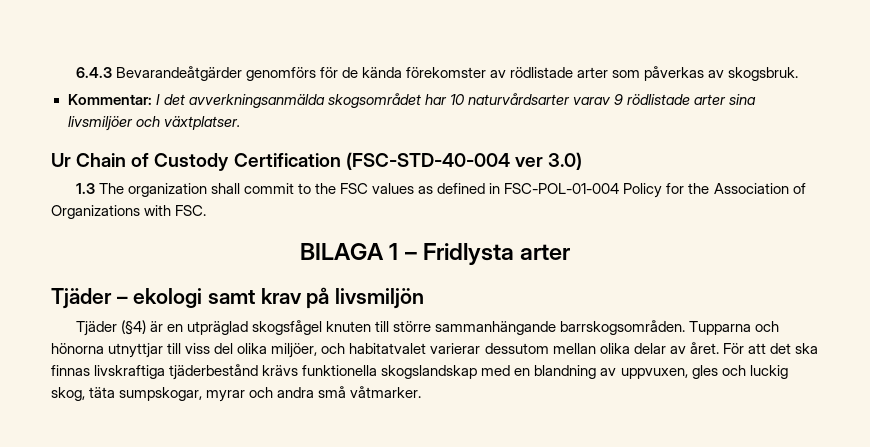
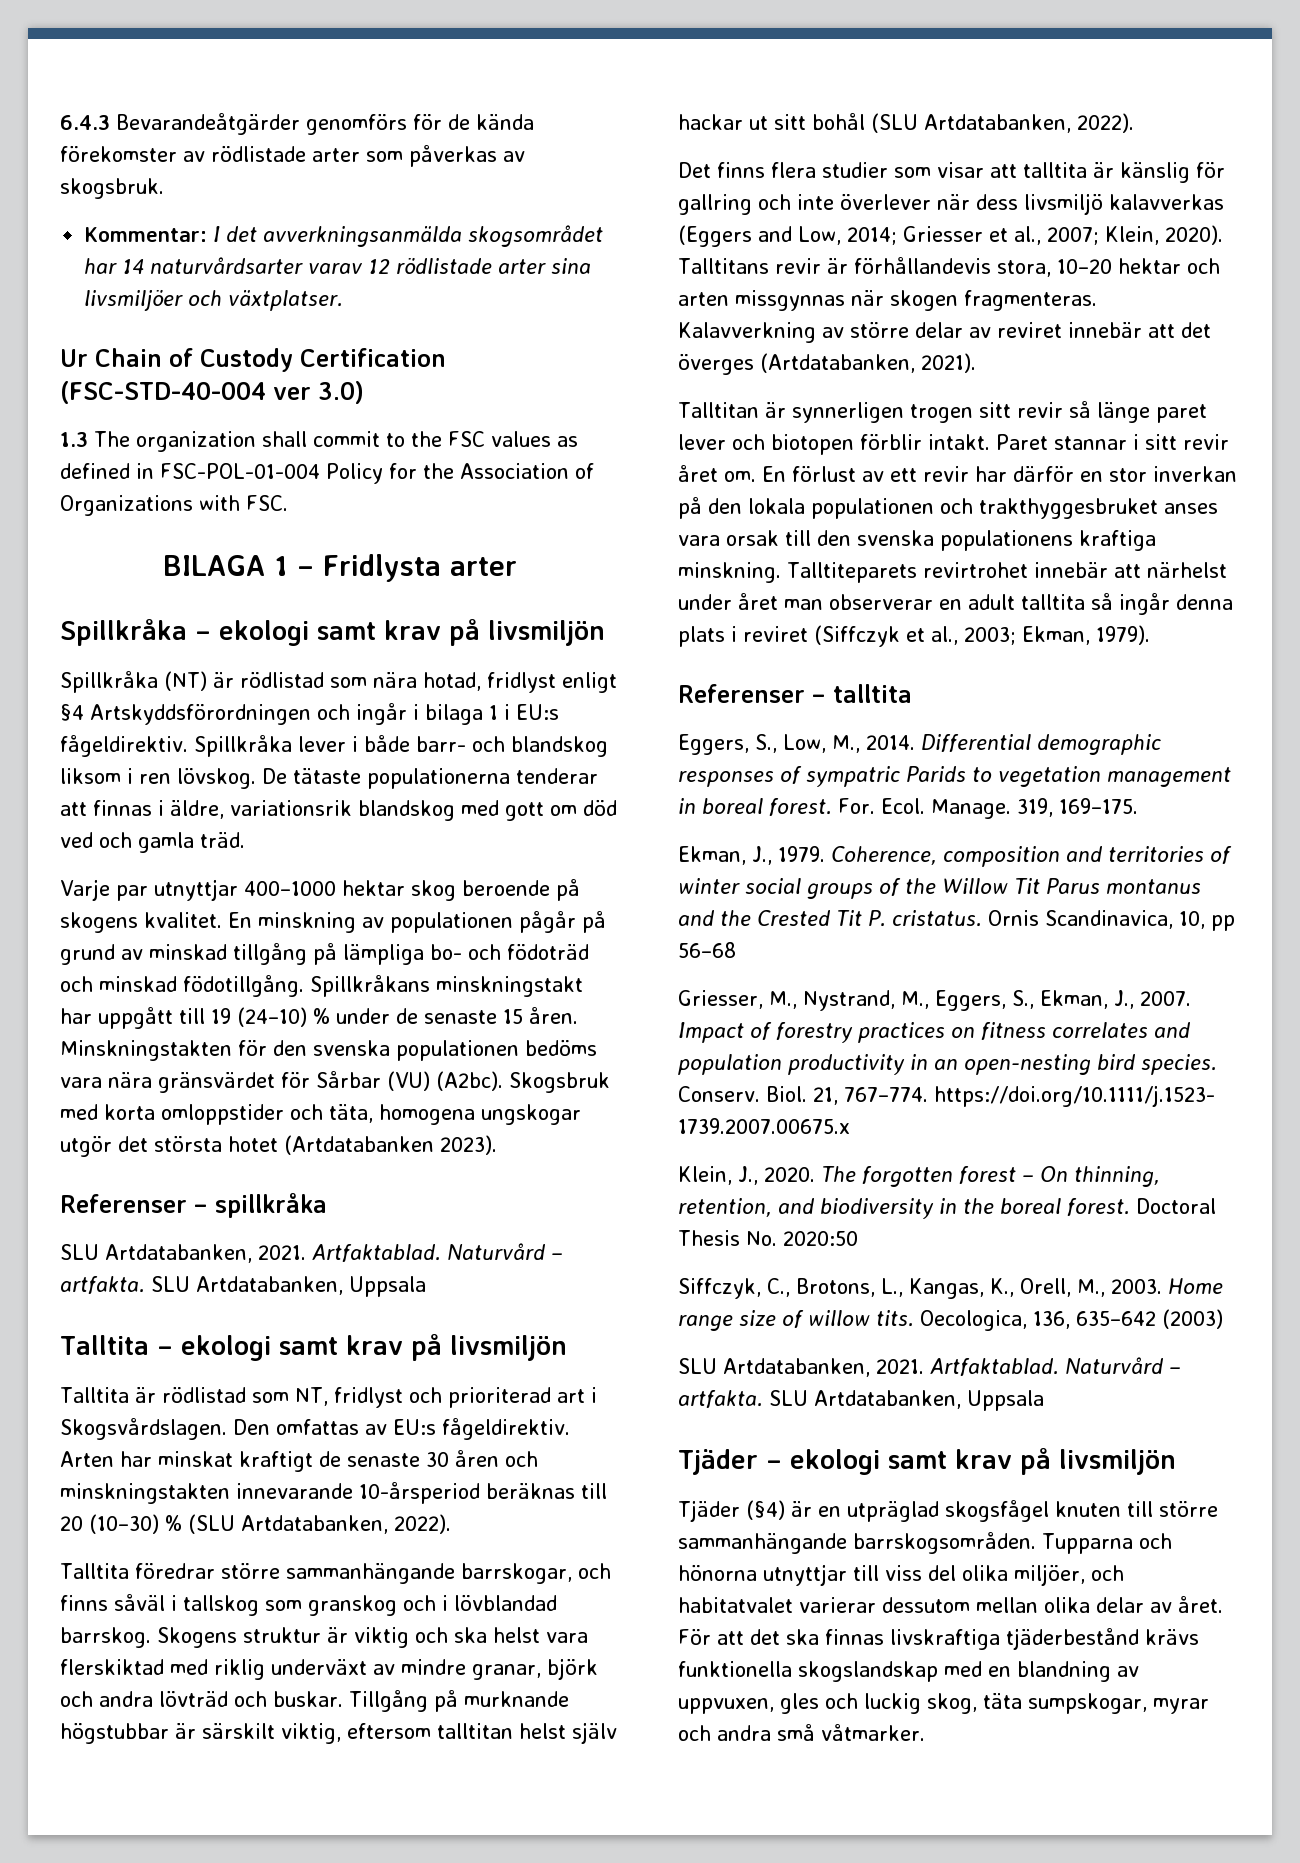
- Kommentar: I det avverkningsanmälda skogsområdet har 10 naturvårdsarter varav 9 rödlistade arter sina livsmiljöer och växtplatser.
+ Kommentar: I det avverkningsanmälda skogsområdet har 14 naturvårdsarter varav 12 rödlistade arter sina livsmiljöer och växtplatser.
+ Spillkråka – ekologi samt krav på livsmiljön
+ Spillkråka (NT) är rödlistad som nära hotad, fridlyst enligt §4 Artskyddsförordningen och ingår i bilaga 1 i EU:s fågeldirektiv. Spillkråka lever i både barr- och blandskog liksom i ren lövskog. De tätaste populationerna tenderar att finnas i äldre, variationsrik blandskog med gott om död ved och gamla träd.
+ Varje par utnyttjar 400–1000 hektar skog beroende på skogens kvalitet. En minskning av populationen pågår på grund av minskad tillgång på lämpliga bo- och födoträd och minskad födotillgång. Spillkråkans minskningstakt har uppgått till 19 (24–10) % under de senaste 15 åren. Minskningstakten för den svenska populationen bedöms vara nära gränsvärdet för Sårbar (VU) (A2bc). Skogsbruk med korta omloppstider och täta, homogena ungskogar utgör det största hotet (Artdatabanken 2023).
+ Referenser – spillkråka
+ SLU Artdatabanken, 2021. Artfaktablad. Naturvård – artfakta. SLU Artdatabanken, Uppsala
+ Talltita – ekologi samt krav på livsmiljön
+ Talltita är rödlistad som NT, fridlyst och prioriterad art i Skogsvårdslagen. Den omfattas av EU:s fågeldirektiv. Arten har minskat kraftigt de senaste 30 åren och minskningstakten innevarande 10-årsperiod beräknas till 20 (10–30) % (SLU Artdatabanken, 2022).
+ Talltita föredrar större sammanhängande barrskogar, och finns såväl i tallskog som granskog och i lövblandad barrskog. Skogens struktur är viktig och ska helst vara flerskiktad med riklig underväxt av mindre granar, björk och andra lövträd och buskar. Tillgång på murknande högstubbar är särskilt viktig, eftersom talltitan helst själv hackar ut sitt bohål (SLU Artdatabanken, 2022).
+ Det finns flera studier som visar att talltita är känslig för gallring och inte överlever när dess livsmiljö kalavverkas (Eggers and Low, 2014; Griesser et al., 2007; Klein, 2020). Talltitans revir är förhållandevis stora, 10–20 hektar och arten missgynnas när skogen fragmenteras. Kalavverkning av större delar av reviret innebär att det överges (Artdatabanken, 2021).
+ Talltitan är synnerligen trogen sitt revir så länge paret lever och biotopen förblir intakt. Paret stannar i sitt revir året om. En förlust av ett revir har därför en stor inverkan på den lokala populationen och trakthyggesbruket anses vara orsak till den svenska populationens kraftiga minskning. Talltiteparets revirtrohet innebär att närhelst under året man observerar en adult talltita så ingår denna plats i reviret (Siffczyk et al., 2003; Ekman, 1979).
+ Referenser – talltita
+ Eggers, S., Low, M., 2014. Differential demographic responses of sympatric Parids to vegetation management in boreal forest. For. Ecol. Manage. 319, 169–175.
+ Ekman, J., 1979. Coherence, composition and territories of winter social groups of the Willow Tit Parus montanus and the Crested Tit P. cristatus. Ornis Scandinavica, 10, pp 56–68
+ Griesser, M., Nystrand, M., Eggers, S., Ekman, J., 2007. Impact of forestry practices on fitness correlates and population productivity in an open-nesting bird species. Conserv. Biol. 21, 767–774. https://doi.org/10.1111/j.1523- 1739.2007.00675.x
+ Klein, J., 2020. The forgotten forest – On thinning, retention, and biodiversity in the boreal forest. Doctoral Thesis No. 2020:50
+ Siffczyk, C., Brotons, L., Kangas, K., Orell, M., 2003. Home range size of willow tits. Oecologica, 136, 635–642 (2003)
+ SLU Artdatabanken, 2021. Artfaktablad. Naturvård – artfakta. SLU Artdatabanken, Uppsala

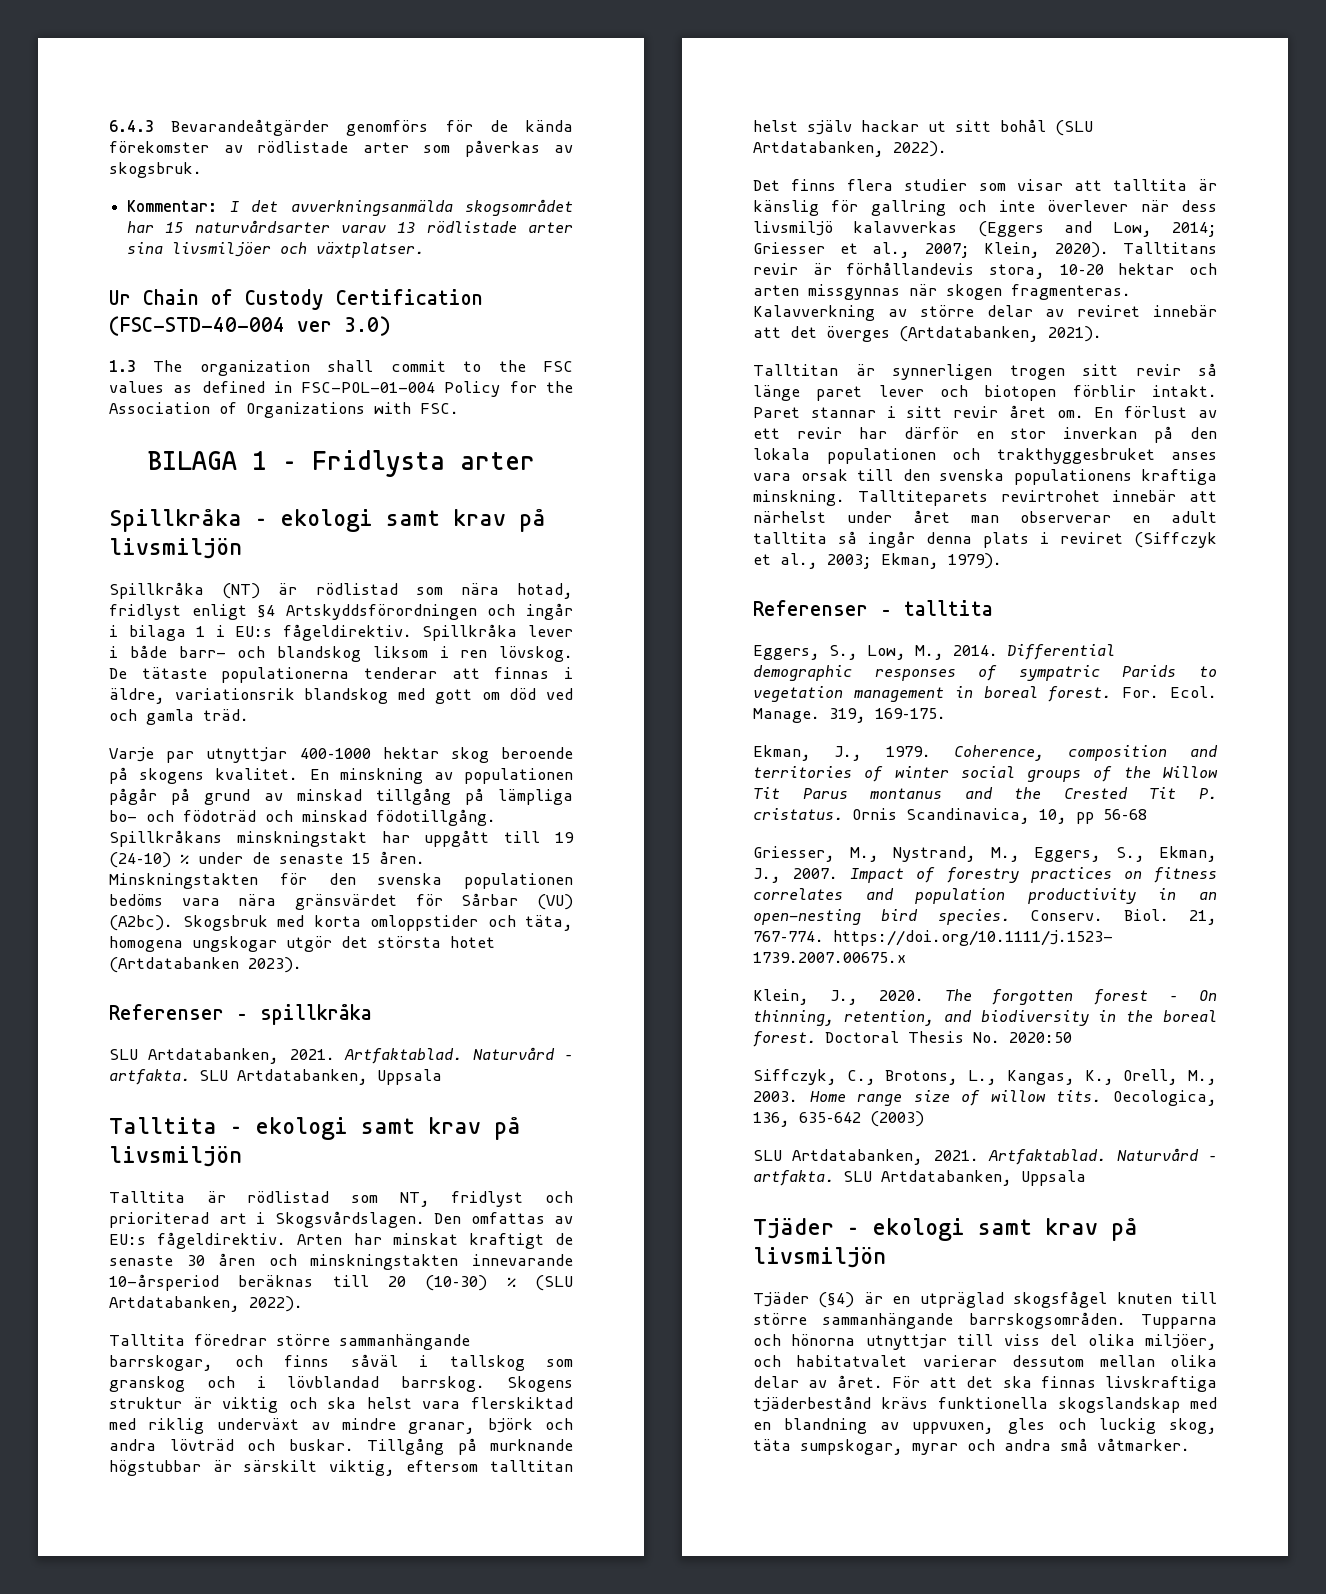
- Kommentar: I det avverkningsanmälda skogsområdet har 14 naturvårdsarter varav 12 rödlistade arter sina livsmiljöer och växtplatser.
+ Kommentar: I det avverkningsanmälda skogsområdet har 15 naturvårdsarter varav 13 rödlistade arter sina livsmiljöer och växtplatser.

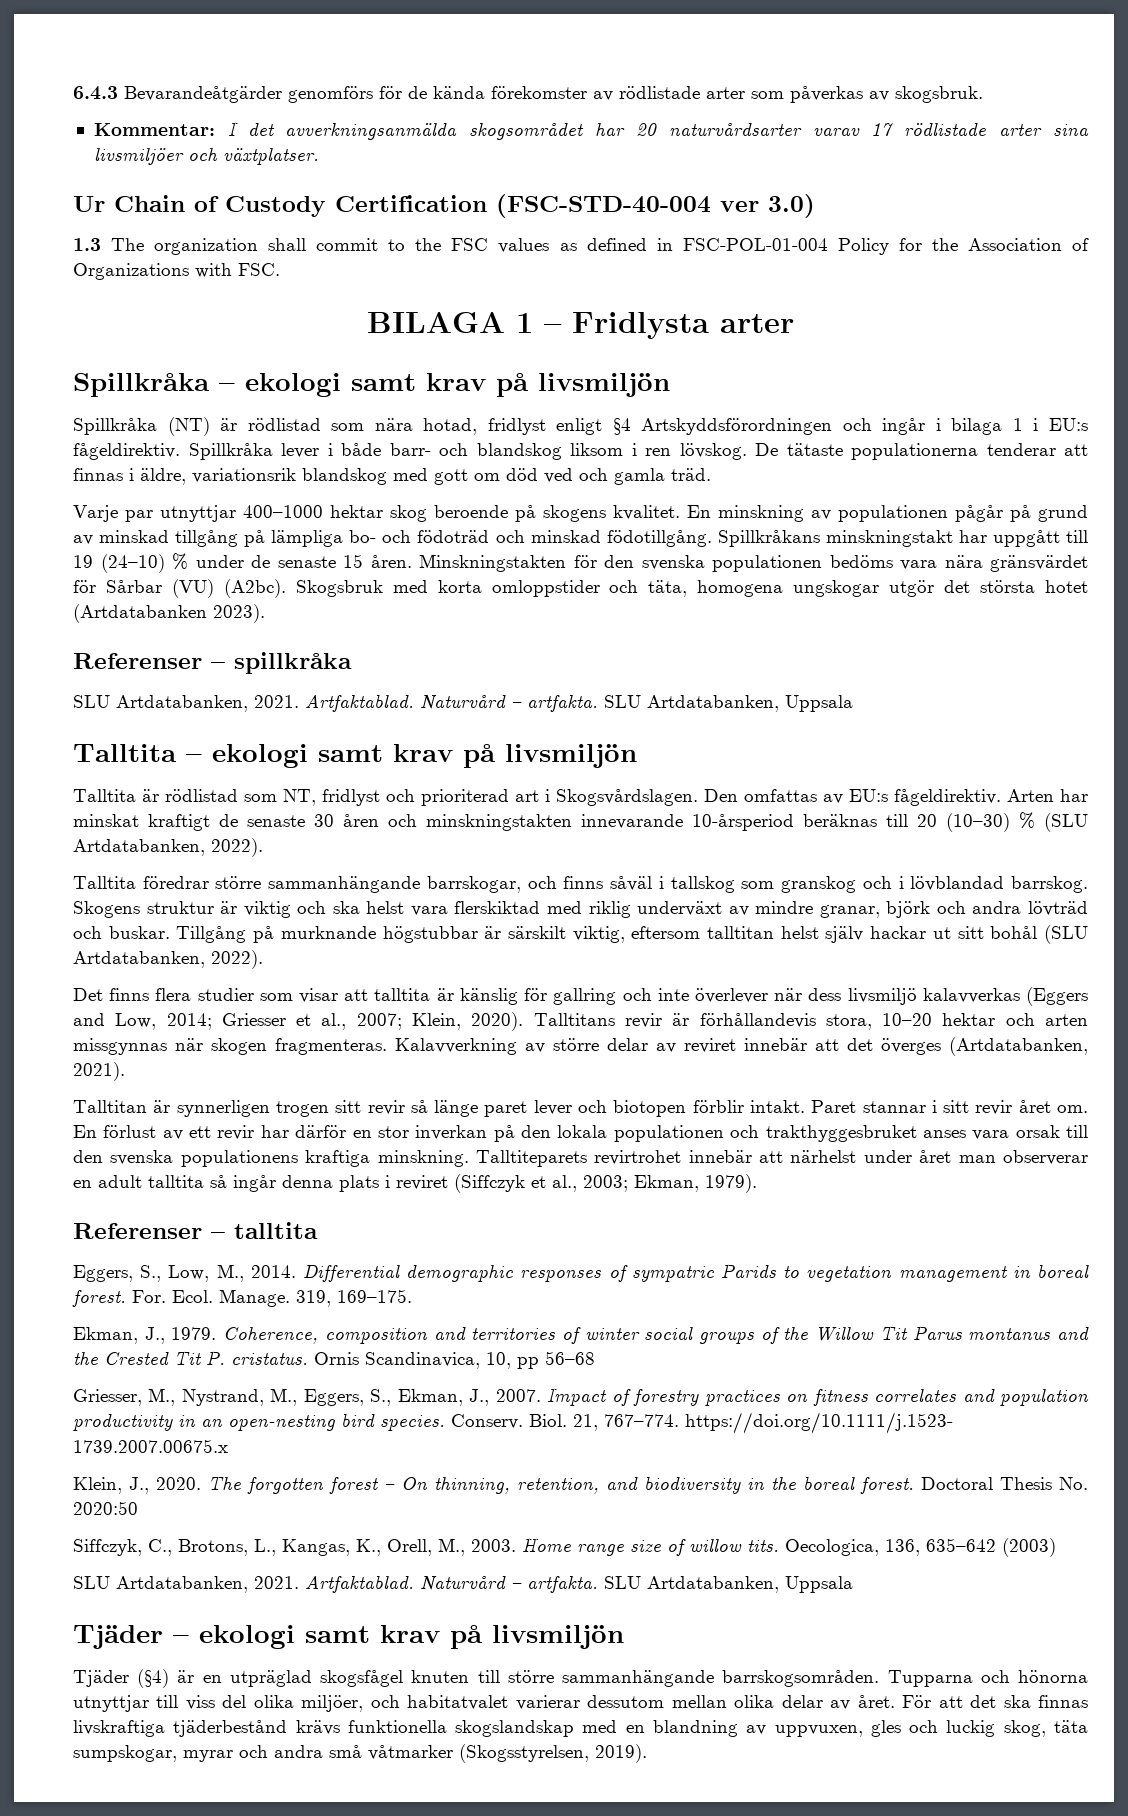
- Kommentar: I det avverkningsanmälda skogsområdet har 15 naturvårdsarter varav 13 rödlistade arter sina livsmiljöer och växtplatser.
+ Kommentar: I det avverkningsanmälda skogsområdet har 20 naturvårdsarter varav 17 rödlistade arter sina livsmiljöer och växtplatser.
- För att det ska finnas livskraftiga tjäderbestånd krävs funktionella skogslandskap med en blandning av uppvuxen, gles och luckig skog, täta sumpskogar, myrar och andra små våtmarker.
+ För att det ska finnas livskraftiga tjäderbestånd krävs funktionella skogslandskap med en blandning av uppvuxen, gles och luckig skog, täta sumpskogar, myrar och andra små våtmarker (Skogsstyrelsen, 2019).

